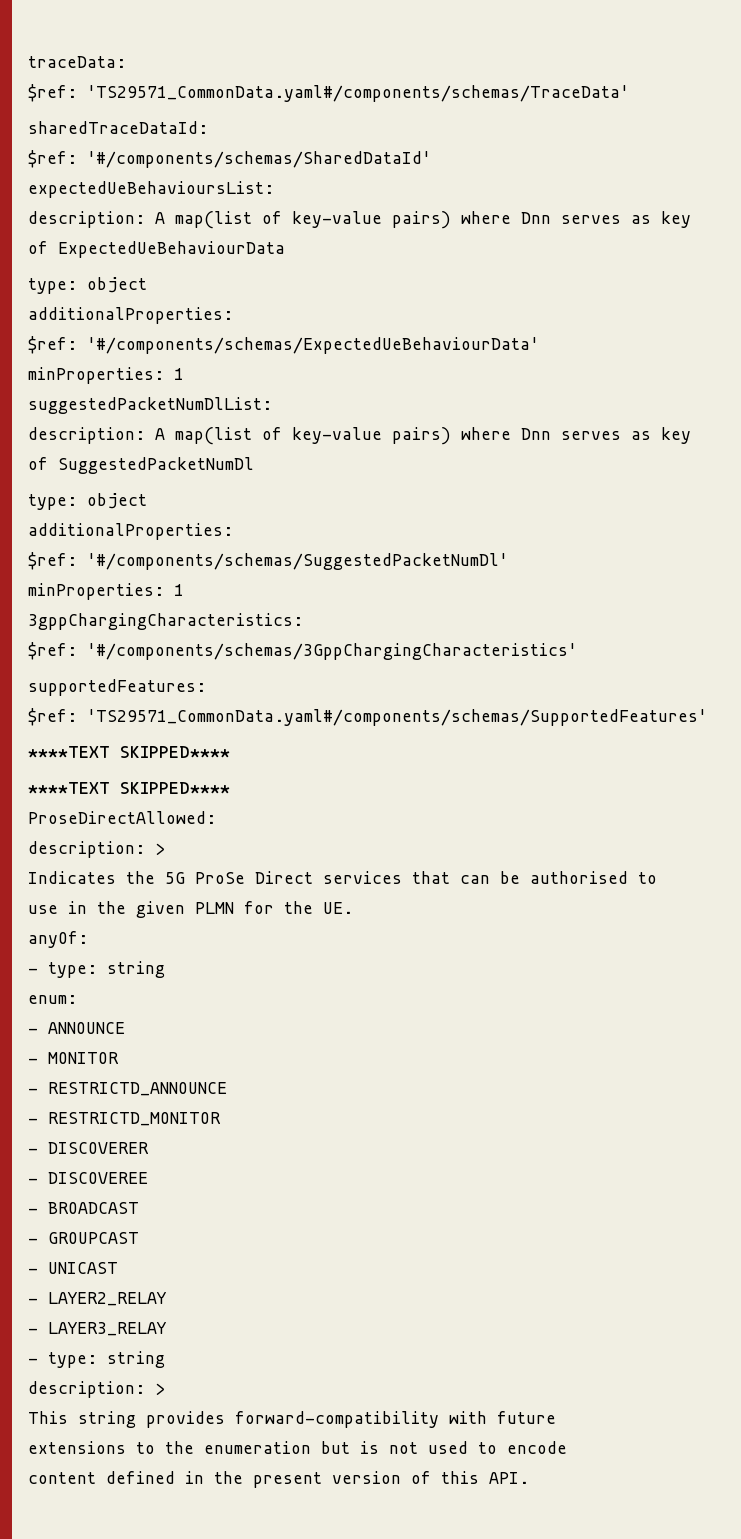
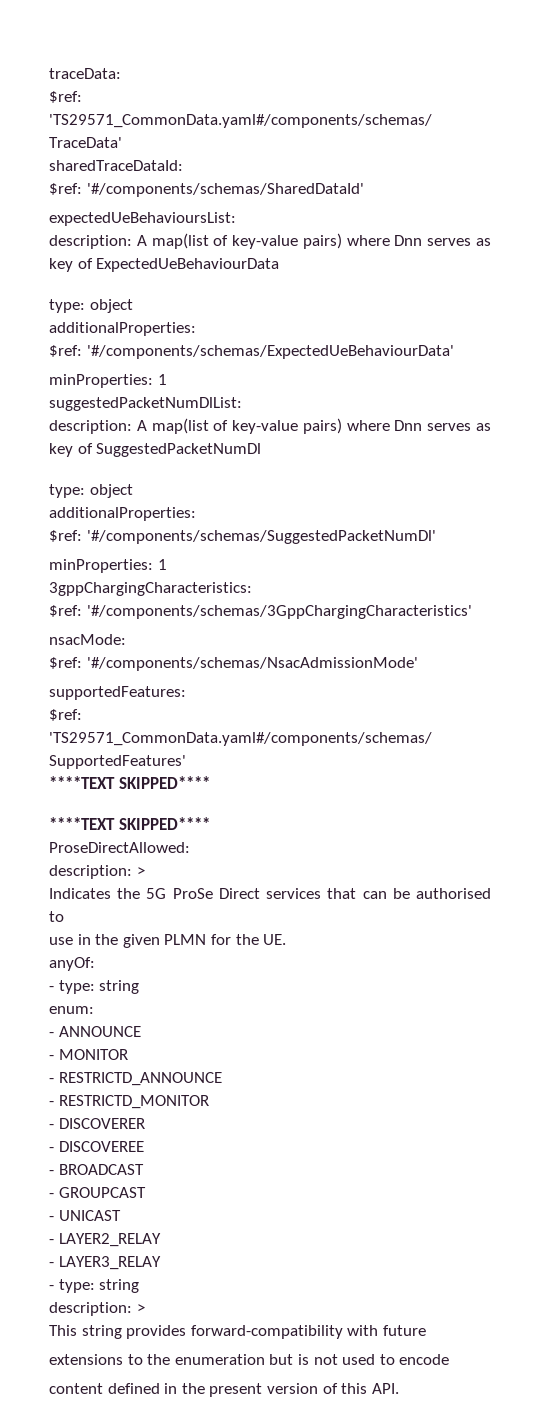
+ nsacMode:
+ $ref: '#/components/schemas/NsacAdmissionMode'

